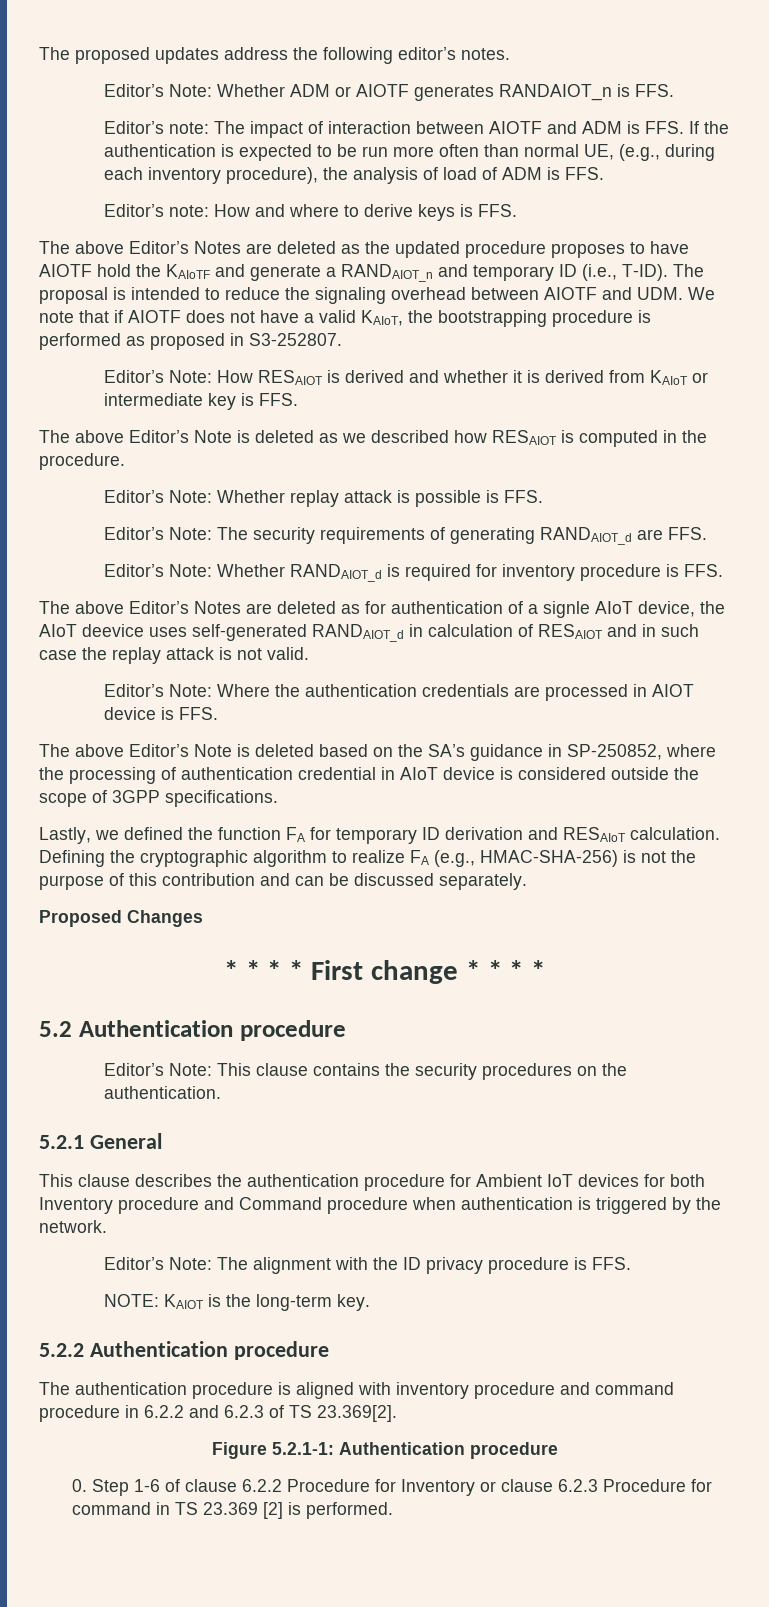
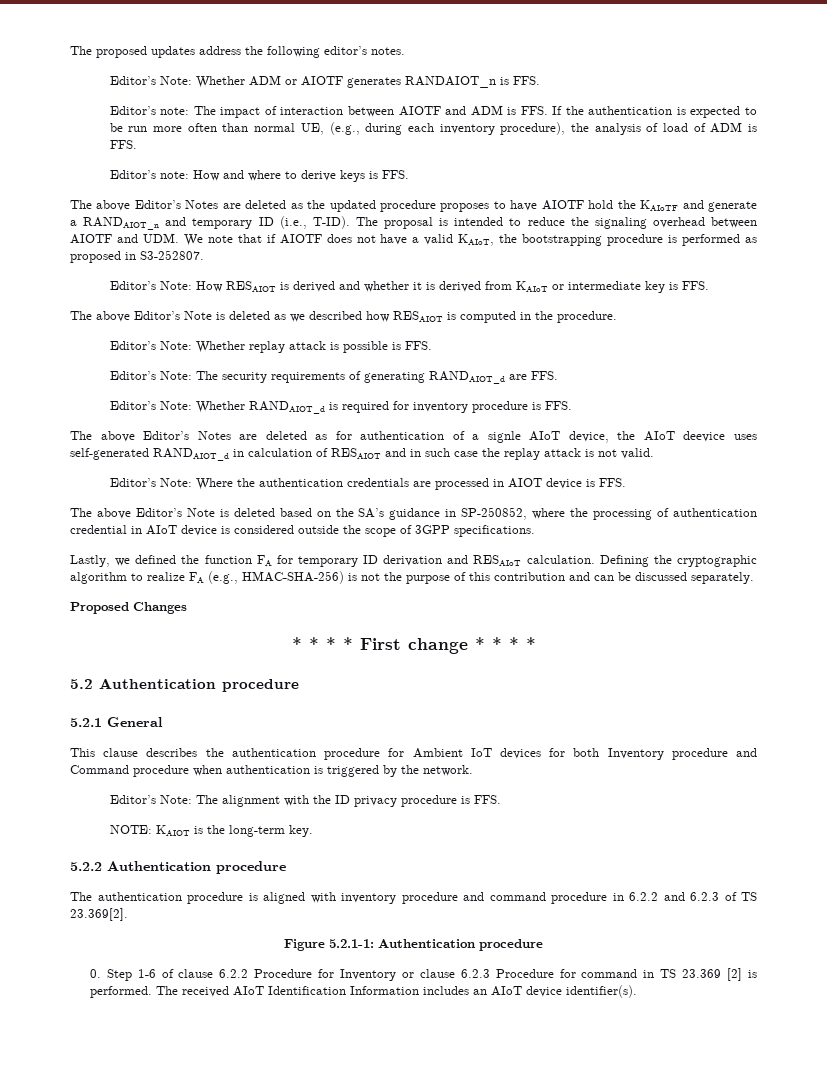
- Editor’s Note: This clause contains the security procedures on the authentication.
+ The received AIoT Identification Information includes an AIoT device identifier(s).

